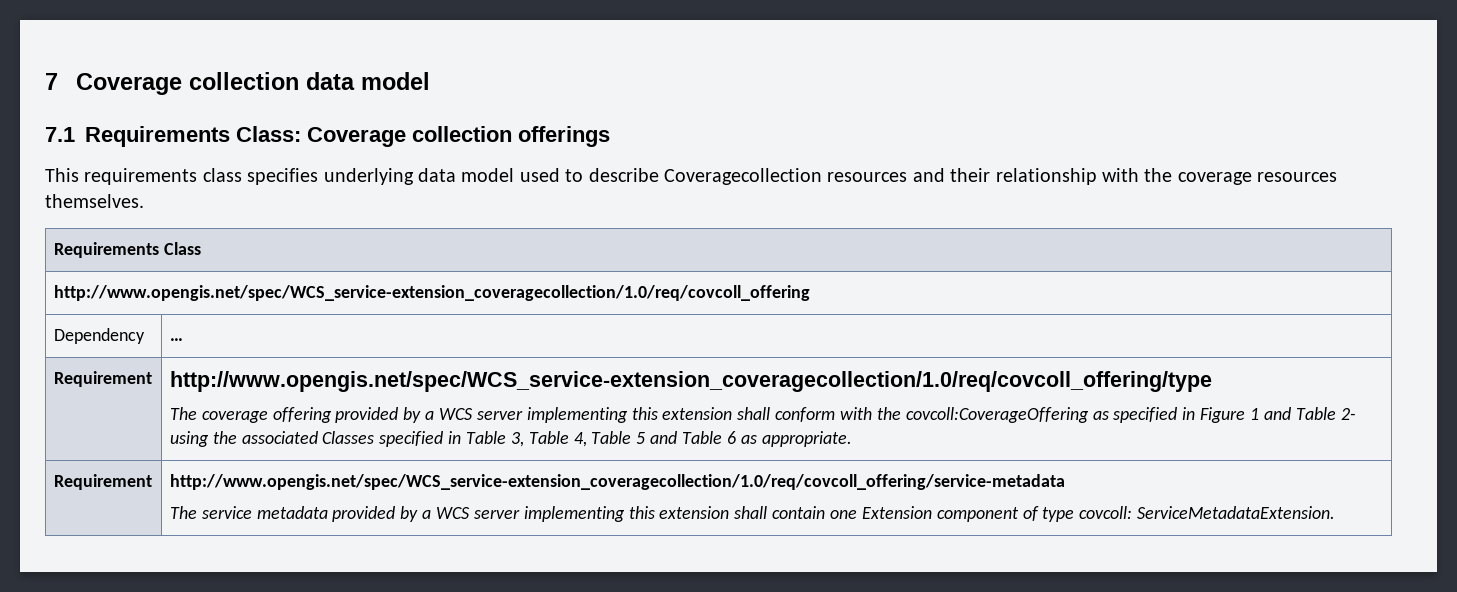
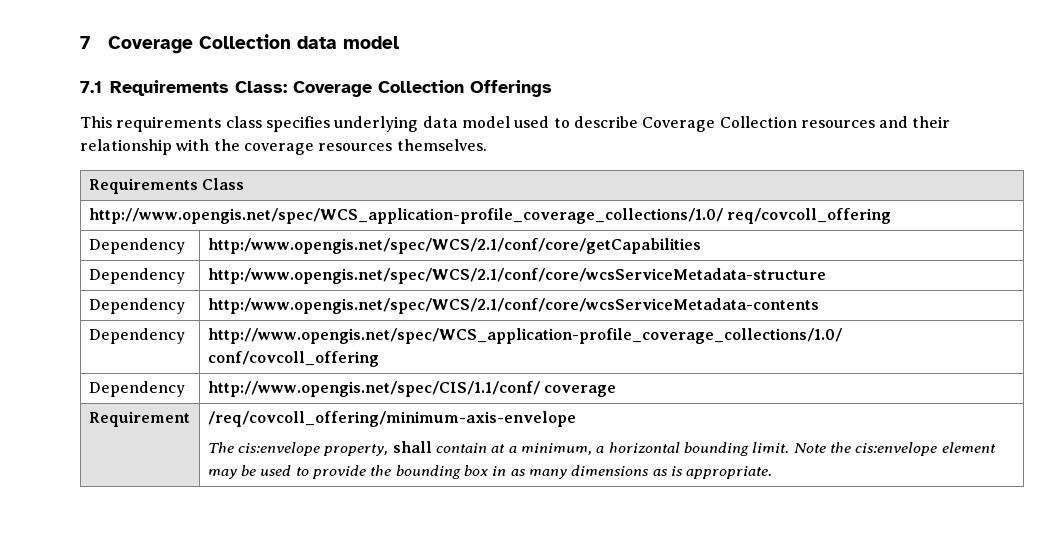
- 7 Coverage collection data model
+ 7 Coverage Collection data model
- 7.1 Requirements Class: Coverage collection offerings
+ 7.1 Requirements Class: Coverage Collection Offerings
- This requirements class specifies underlying data model used to describe Coveragecollection resources and their relationship with the coverage resources themselves.
+ This requirements class specifies underlying data model used to describe Coverage Collection resources and their relationship with the coverage resources themselves.
- http://www.opengis.net/spec/WCS_service-extension_coveragecollection/1.0/req/covcoll_offering
- Dependency | …
- Requirement | http://www.opengis.net/spec/WCS_service-extension_coveragecollection/1.0/req/covcoll_offering/type
- The coverage offering provided by a WCS server implementing this extension shall conform with the covcoll:CoverageOffering as specified in Figure 1 and Table 2- using the associated Classes specified in Table 3, Table 4, Table 5 and Table 6 as appropriate.
- Requirement | http://www.opengis.net/spec/WCS_service-extension_coveragecollection/1.0/req/covcoll_offering/service-metadata
- The service metadata provided by a WCS server implementing this extension shall contain one Extension component of type covcoll: ServiceMetadataExtension.
+ http://www.opengis.net/spec/WCS_application-profile_coverage_collections/1.0/ req/covcoll_offering
+ Dependency | http:/www.opengis.net/spec/WCS/2.1/conf/core/getCapabilities
+ Dependency | http:/www.opengis.net/spec/WCS/2.1/conf/core/wcsServiceMetadata-structure
+ Dependency | http:/www.opengis.net/spec/WCS/2.1/conf/core/wcsServiceMetadata-contents
+ Dependency | http://www.opengis.net/spec/WCS_application-profile_coverage_collections/1.0/ conf/covcoll_offering
+ Dependency | http://www.opengis.net/spec/CIS/1.1/conf/ coverage
+ Requirement | /req/covcoll_offering/minimum-axis-envelope
+ The cis:envelope property, shall contain at a minimum, a horizontal bounding limit. Note the cis:envelope element may be used to provide the bounding box in as many dimensions as is appropriate.

